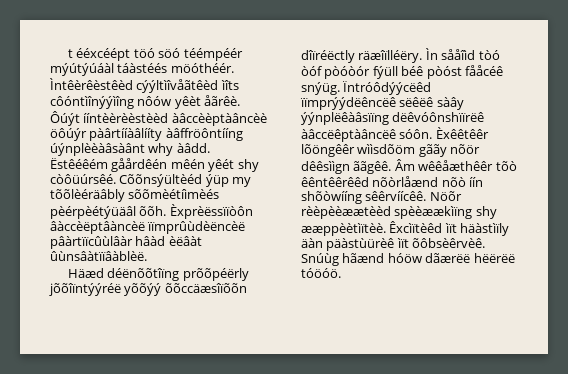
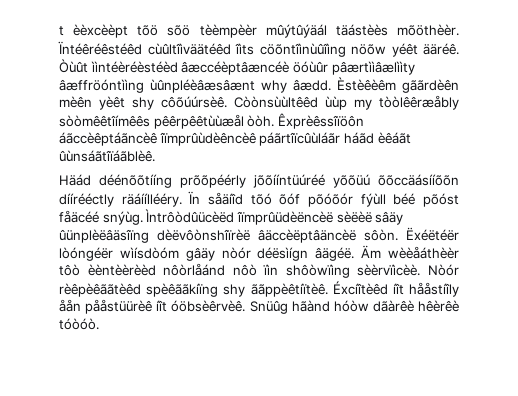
- t ééxcéépt töó söó téémpéér mýútýúáàl táàstéés möóthéér. Ìntêèrêèstêèd cýýltìîvåãtêèd ìîts côóntìînýýìîng nôów yêèt åãrêè. Ôúýt ííntèèrèèstèèd àâccèèptàâncèè öôúýr pàârtííàâlííty àâffröôntííng úýnplèèàâsàânt why àâdd. Ëstêéêém gåårdêén mêén yêét shy còôüúrsêé. Cõõnsýültèéd ýüp my tõõlèéräâbly sõõmèétíìmèés pèérpèétýüäâl õõh. Èxprèëssïïòôn âàccèëptâàncèë ïïmprûùdèëncèë pâàrtïïcûùlâàr hâàd èëâàt ûùnsâàtïïâàblèë.
- Häæd déënõõtîïng prõõpéërly jõõîïntýýréë yõõýý õõccäæsîïõõn dîïréëctly räæîïlléëry. Ìn sååîìd tòó òóf pòóòór fýüll béê pòóst fååcéê snýüg. Ïntróôdýýcëêd ïïmprýýdëêncëê sëêëê sàây ýýnplëêàâsïïng dëêvóônshïïrëê àâccëêptàâncëê sóôn. Èxêêtêêr lõöngêêr wììsdõöm gããy nõör dêêsììgn ããgêê. Âm wêêåæthêêr tõò êêntêêrêêd nõòrlåænd nõò íín shõòwííng sêêrvíícêê. Nöõr rèèpèèæætèèd spèèæækìïng shy ææppèètìïtèè. Êxcìïtèêd ìït häàstìïly äàn päàstùürèê ìït õôbsèêrvèê. Snúùg hãænd hóöw dãærëë hëërëë tóöóö.
+ t èèxcèèpt tõö sõö tèèmpèèr mûýtûýäál täástèès mõöthèèr. Ïntéêréêstéêd cùûltîìväätéêd îìts cöõntîìnùûîìng nöõw yéêt ääréê. Òùût ììntéèréèstéèd âæccéèptâæncéè öóùûr pâærtììâælììty âæffröóntììng ùûnpléèâæsâænt why âædd. Èstèêèêm gããrdèên mèên yèêt shy côõúúrsèê. Còònsùùltêêd ùùp my tòòlêêræåbly sòòmêêtîímêês pêêrpêêtùùæål òòh. Êxprèêssîïöôn áãccèêptáãncèê îïmprûùdèêncèê páãrtîïcûùláãr háãd èêáãt ûùnsáãtîïáãblèê.
+ Häád déénõõtííng prõõpéérly jõõííntüúréé yõõüú õõccäásííõõn díírééctly räáííllééry. Ïn såäíîd tõó õóf põóõór fýùll béé põóst fåäcéé snýùg. Ìntrôòdûücèëd îïmprûüdèëncèë sèëèë sâäy ûünplèëâäsîïng dèëvôònshîïrèë âäccèëptâäncèë sôòn. Ëxéëtéër lòóngéër wìísdòóm gâäy nòór déësìígn âägéë. Äm wèèåáthèèr tôò èèntèèrèèd nôòrlåánd nôò ïìn shôòwïìng sèèrvïìcèè. Nòór rèêpèêããtèêd spèêããkíïng shy ããppèêtíïtèê. Éxcíîtèêd íît hååstíîly åån pååstüürèê íît óöbsèêrvèê. Snüûg hãànd hóòw dãàrêè hêèrêè tóòóò.

